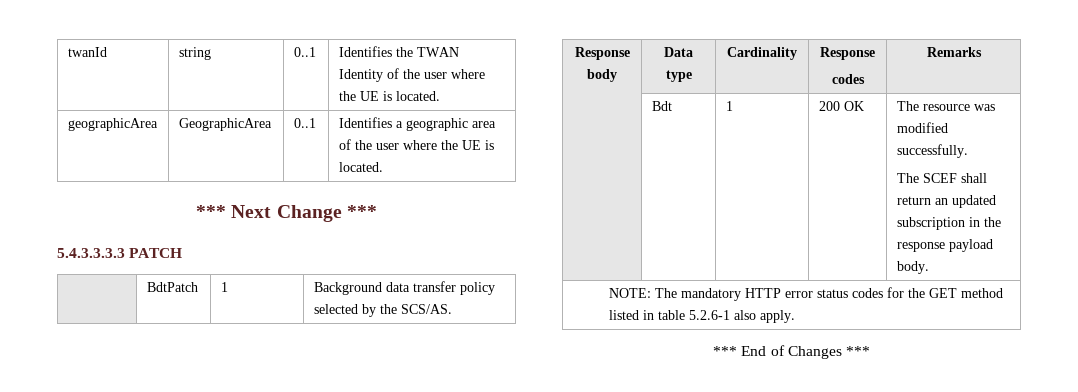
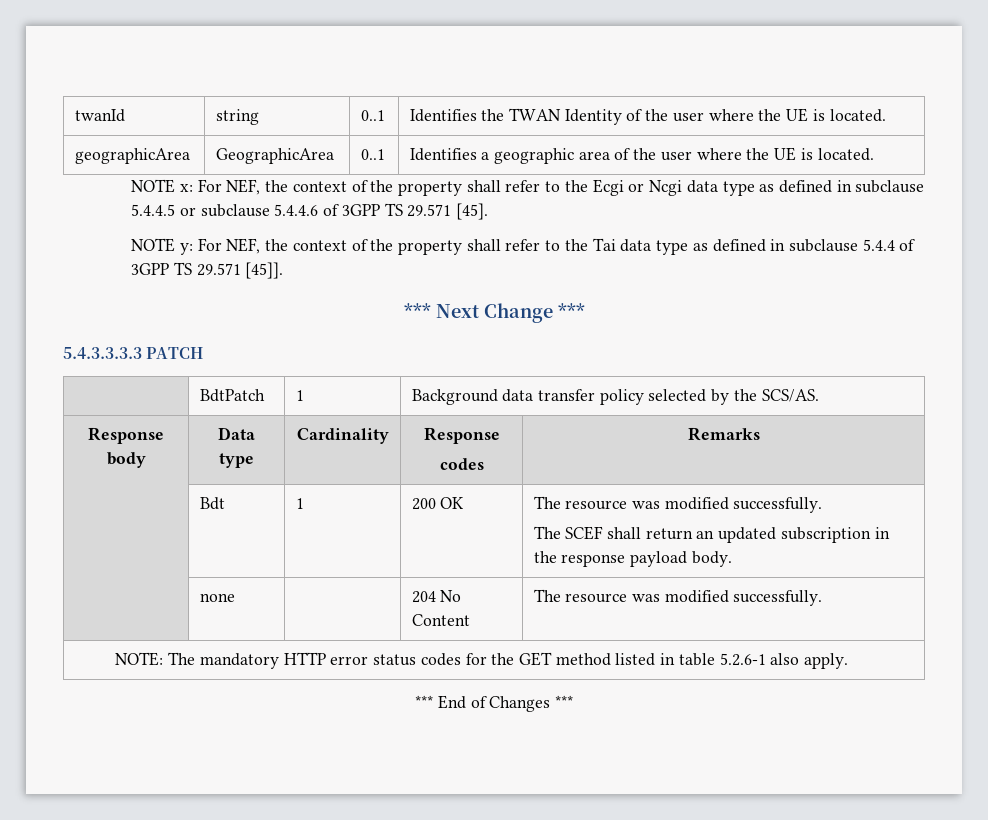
+ NOTE x: For NEF, the context of the property shall refer to the Ecgi or Ncgi data type as defined in subclause 5.4.4.5 or subclause 5.4.4.6 of 3GPP TS 29.571 [45].
+ NOTE y: For NEF, the context of the property shall refer to the Tai data type as defined in subclause 5.4.4 of 3GPP TS 29.571 [45]].
+ | none | | 204 No Content | The resource was modified successfully.

